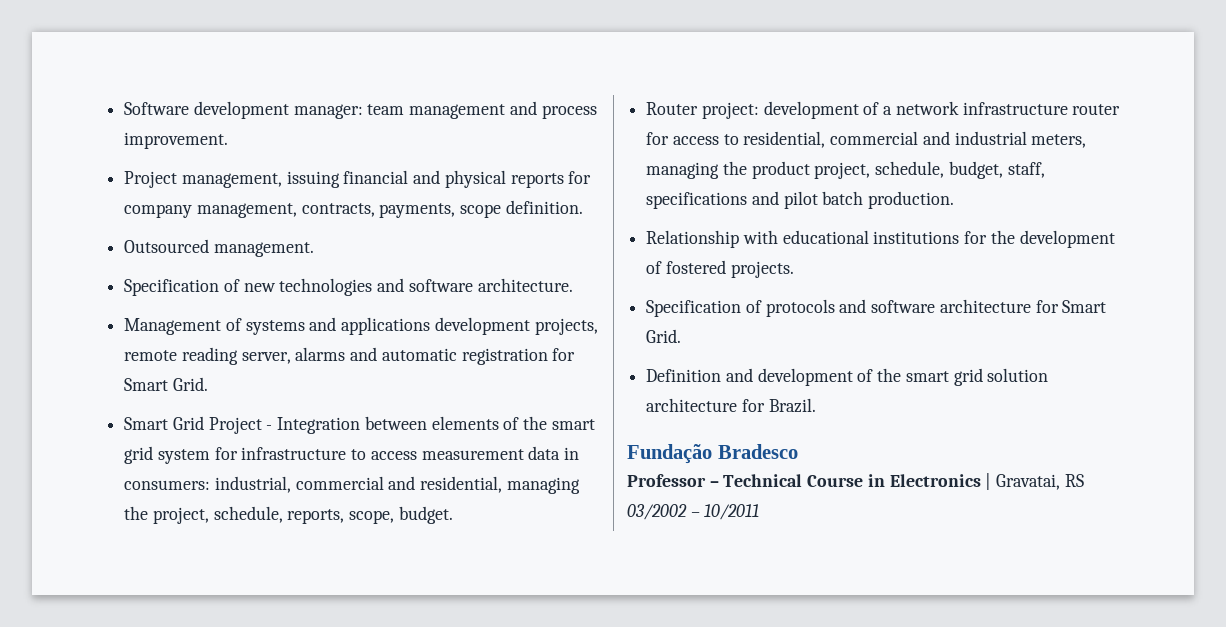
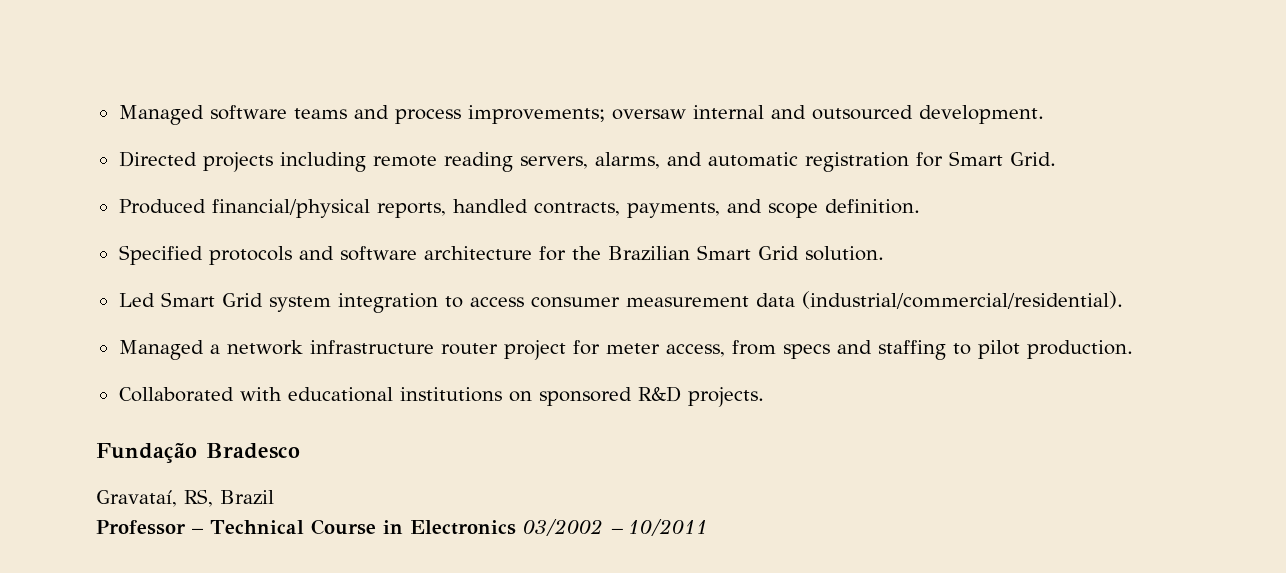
- Software development manager: team management and process improvement.
- Project management, issuing financial and physical reports for company management, contracts, payments, scope definition.
- Outsourced management.
- Specification of new technologies and software architecture.
- Management of systems and applications development projects, remote reading server, alarms and automatic registration for Smart Grid.
+ Managed software teams and process improvements; oversaw internal and outsourced development.
+ Directed projects including remote reading servers, alarms, and automatic registration for Smart Grid.
- Smart Grid Project - Integration between elements of the smart grid system for infrastructure to access measurement data in consumers: industrial, commercial and residential, managing the project, schedule, reports, scope, budget.
- Router project: development of a network infrastructure router for access to residential, commercial and industrial meters, managing the product project, schedule, budget, staff, specifications and pilot batch production.
- Relationship with educational institutions for the development of fostered projects.
- Specification of protocols and software architecture for Smart Grid.
- Definition and development of the smart grid solution architecture for Brazil.
+ Produced financial/physical reports, handled contracts, payments, and scope definition.
+ Specified protocols and software architecture for the Brazilian Smart Grid solution.
+ Led Smart Grid system integration to access consumer measurement data (industrial/commercial/residential).
+ Managed a network infrastructure router project for meter access, from specs and staffing to pilot production.
+ Collaborated with educational institutions on sponsored R&D projects.
+ Gravataí, RS, Brazil
- Professor – Technical Course in Electronics | Gravatai, RS 03/2002 – 10/2011
+ Professor – Technical Course in Electronics 03/2002 – 10/2011

